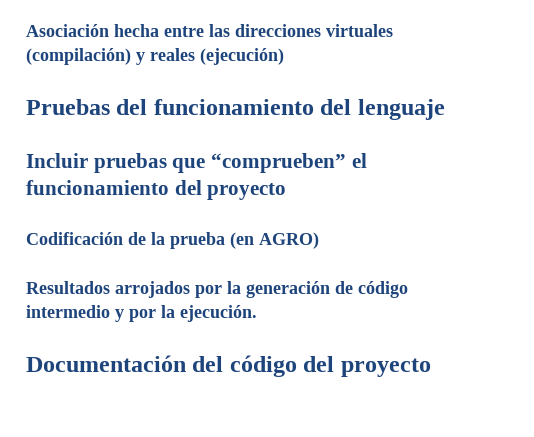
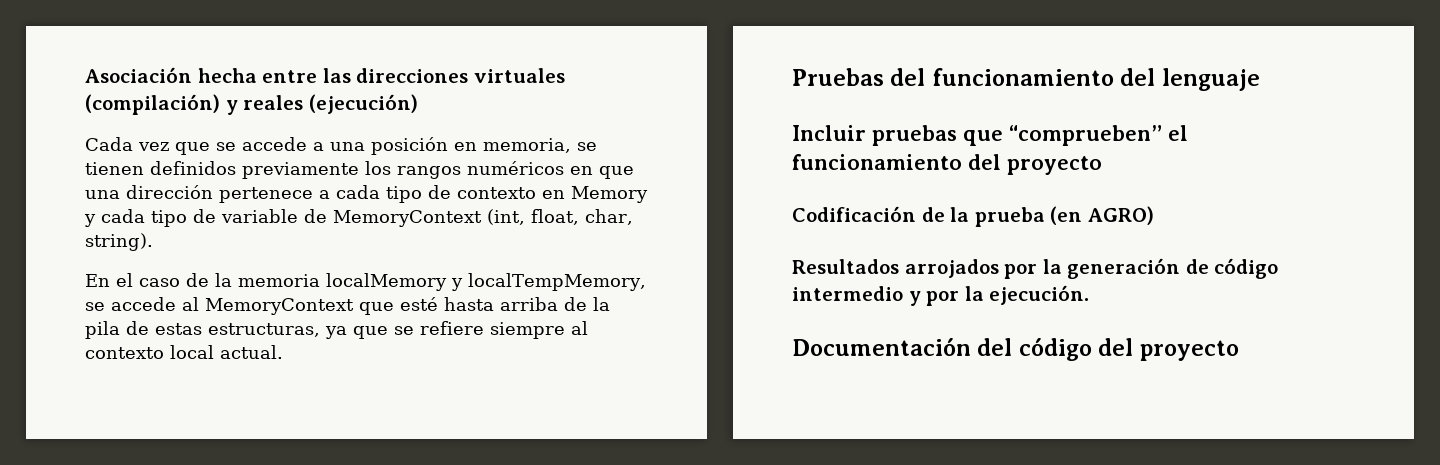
+ Cada vez que se accede a una posición en memoria, se tienen definidos previamente los rangos numéricos en que una dirección pertenece a cada tipo de contexto en Memory y cada tipo de variable de MemoryContext (int, float, char, string).
+ En el caso de la memoria localMemory y localTempMemory, se accede al MemoryContext que esté hasta arriba de la pila de estas estructuras, ya que se refiere siempre al contexto local actual.

